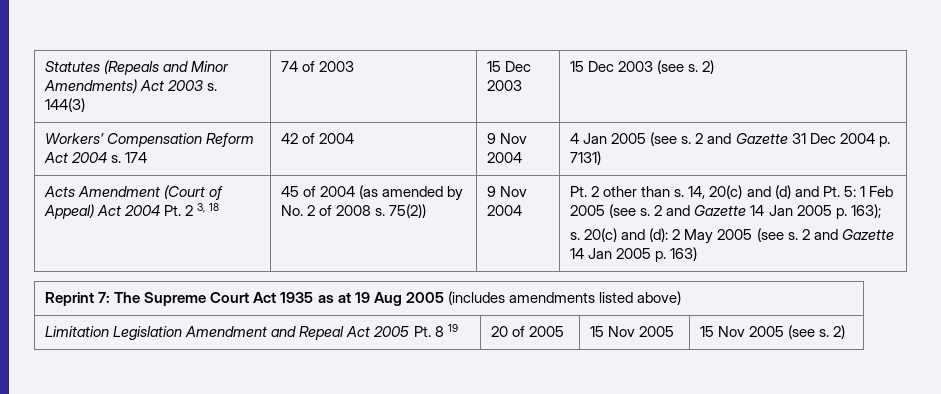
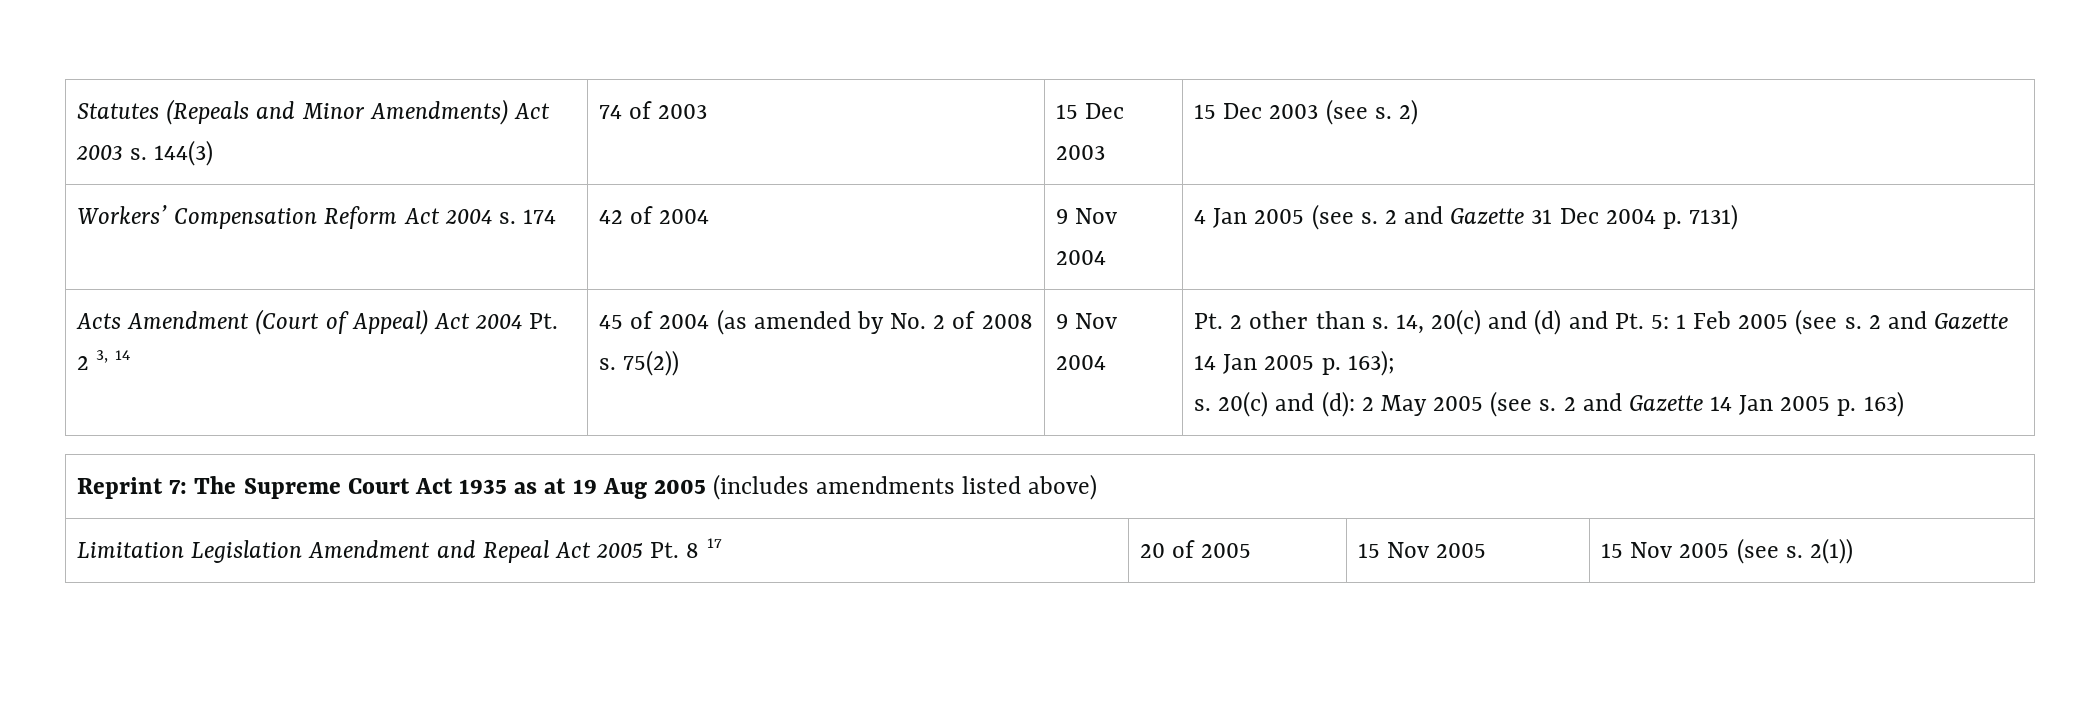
- Acts Amendment (Court of Appeal) Act 2004 Pt. 2 3, 18
+ Acts Amendment (Court of Appeal) Act 2004 Pt. 2 3, 14
- Limitation Legislation Amendment and Repeal Act 2005 Pt. 8 19 | 20 of 2005 | 15 Nov 2005 | 15 Nov 2005 (see s. 2)
+ Limitation Legislation Amendment and Repeal Act 2005 Pt. 8 17 | 20 of 2005 | 15 Nov 2005 | 15 Nov 2005 (see s. 2(1))

